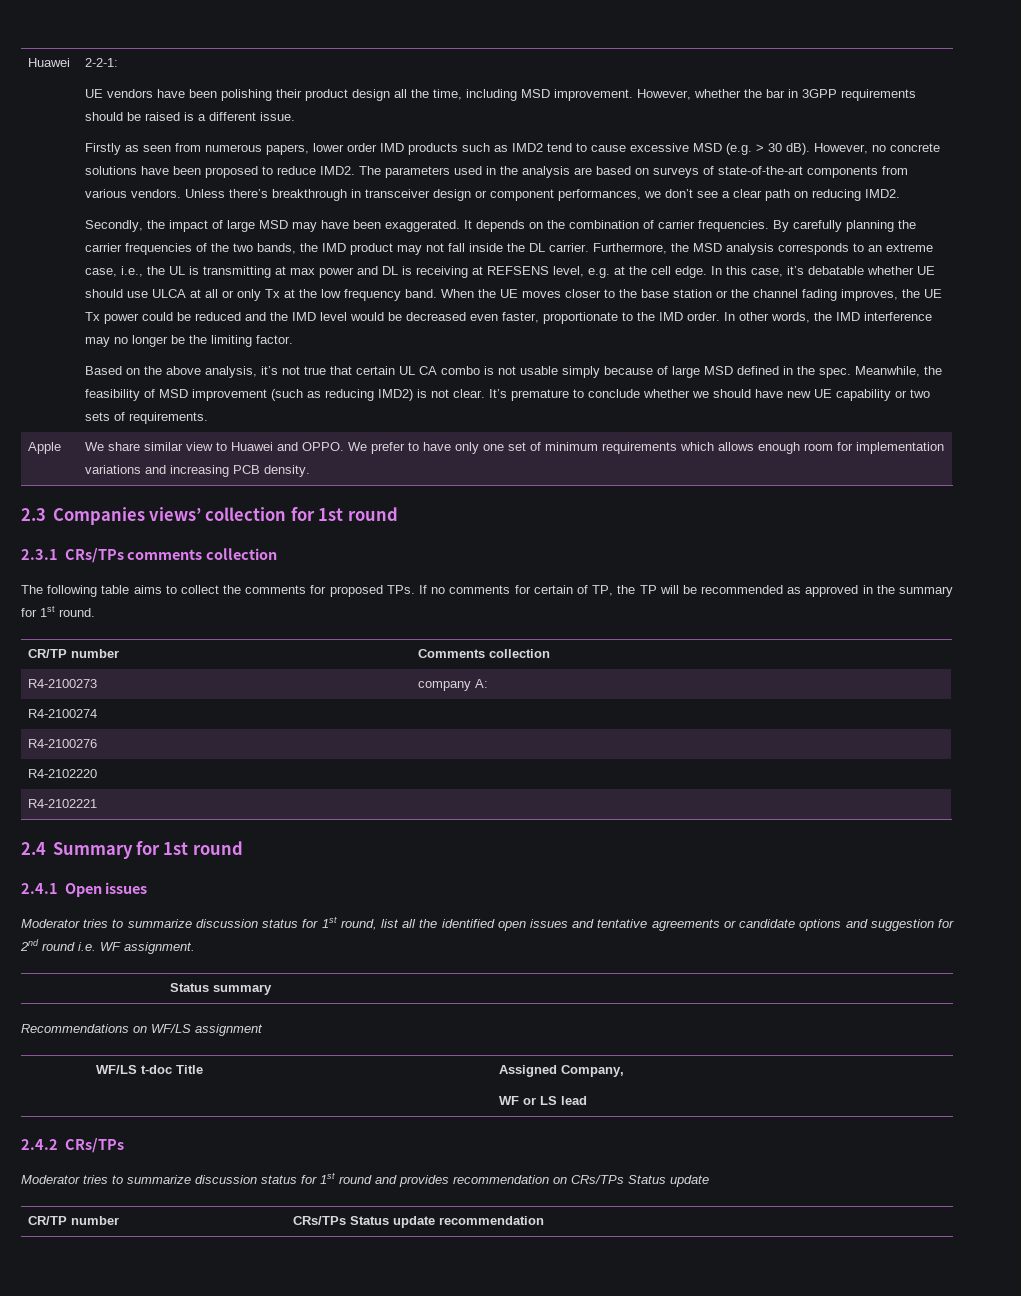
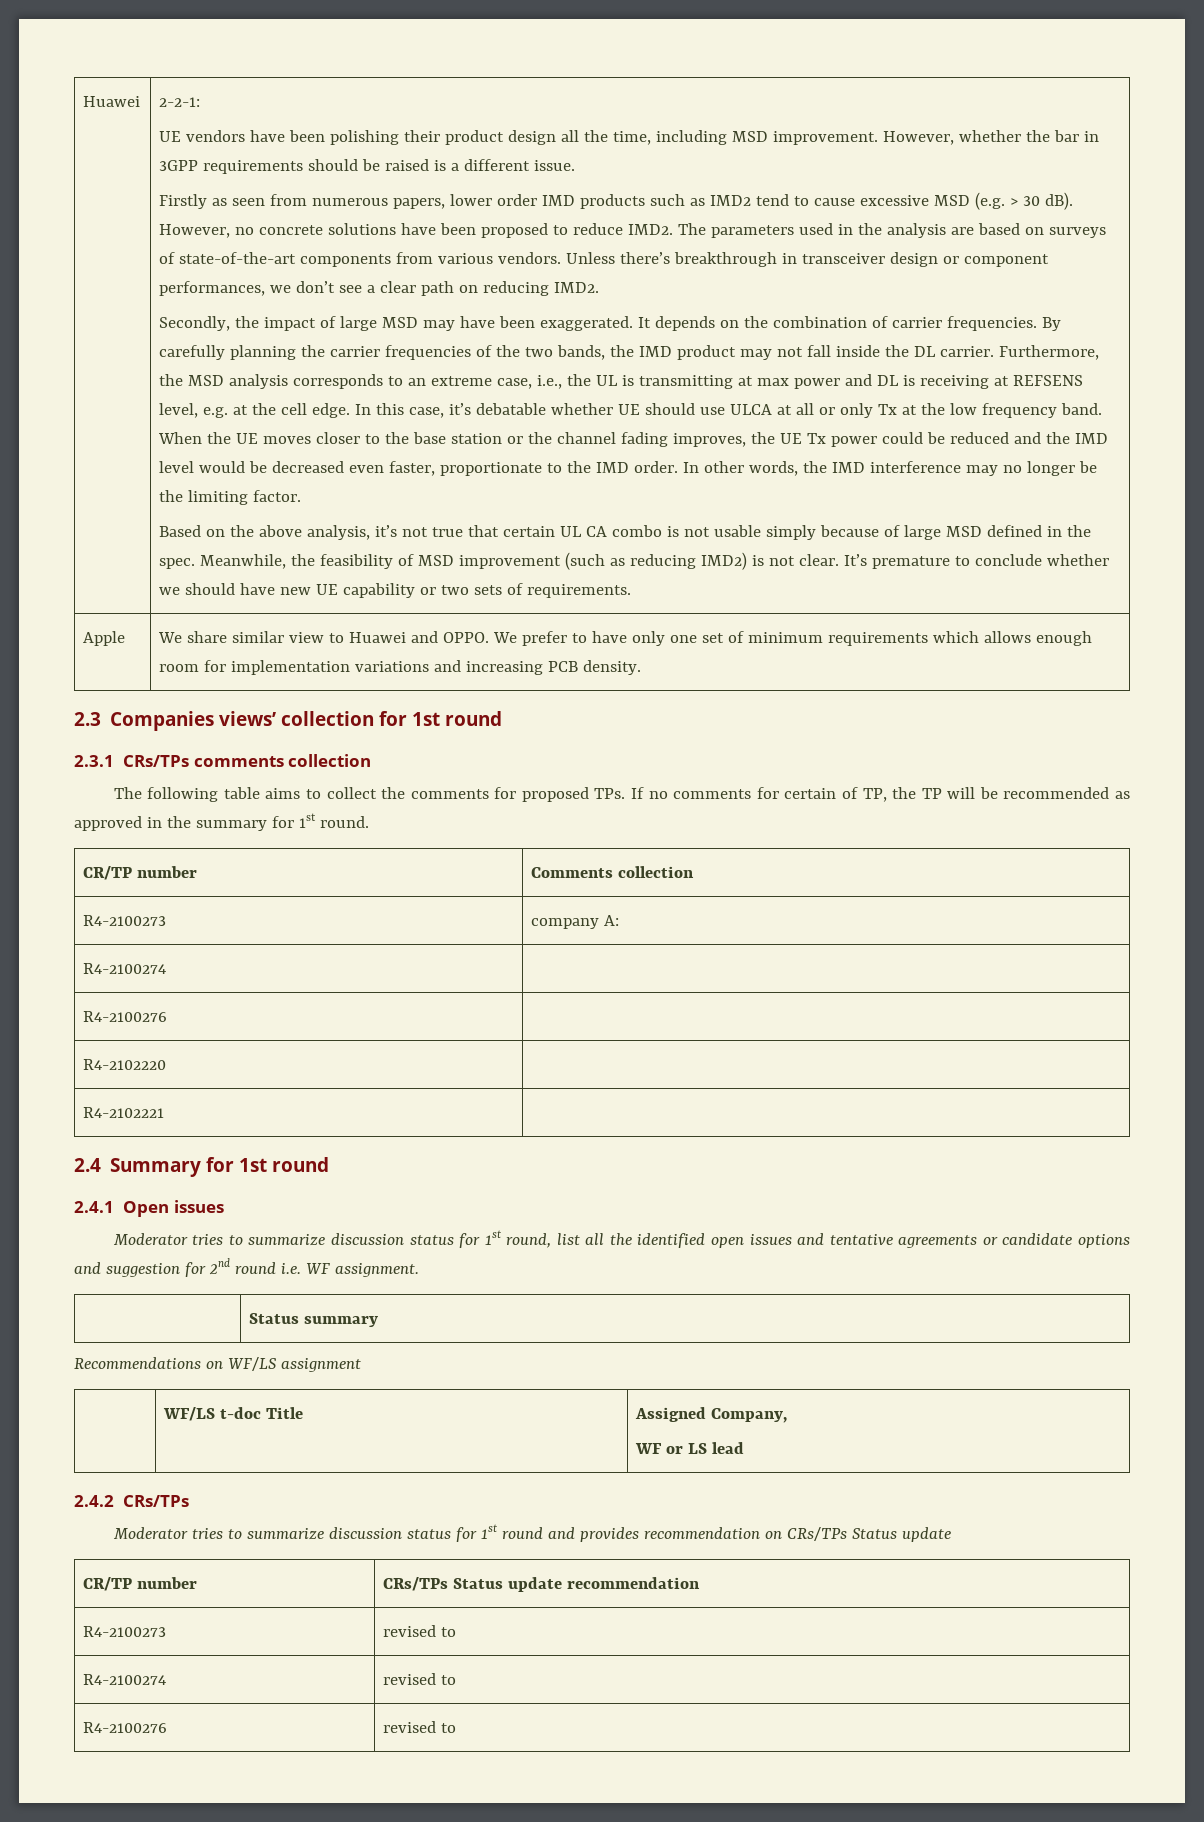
+ R4-2100273 | revised to
+ R4-2100274 | revised to
+ R4-2100276 | revised to

